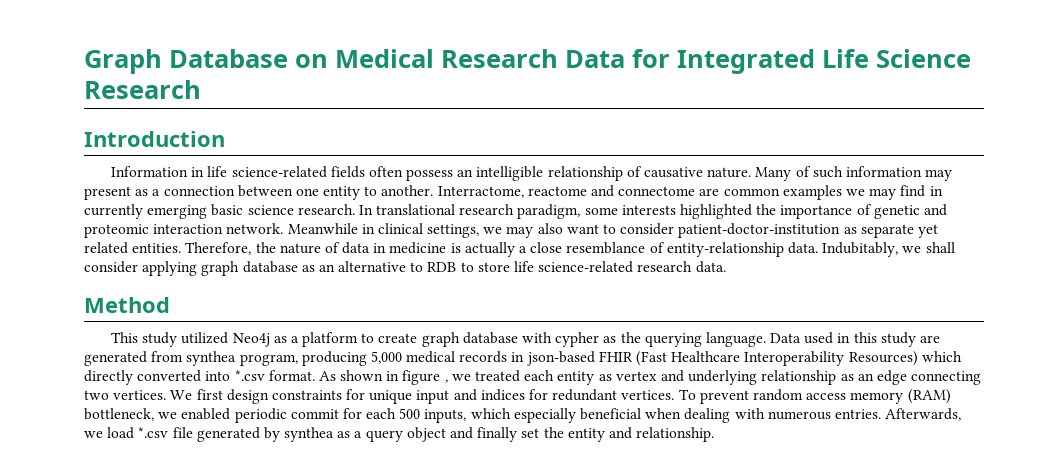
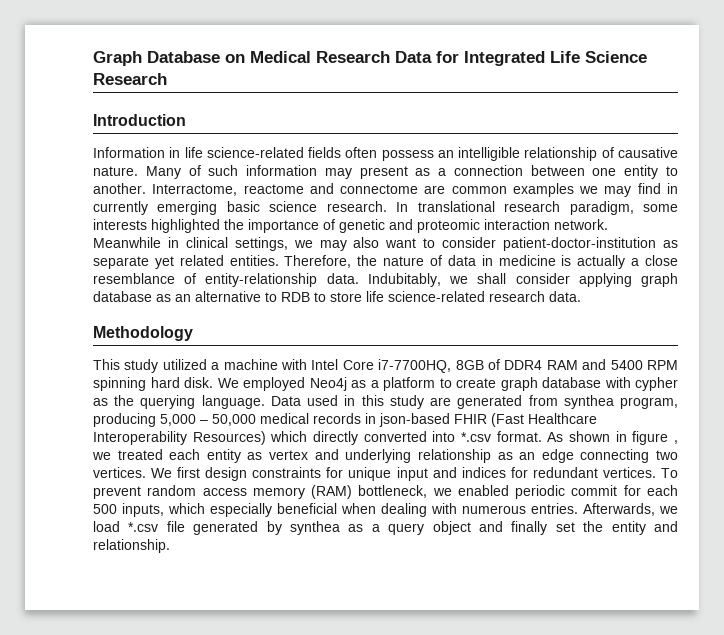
- Method
+ Methodology
- This study utilized Neo4j as a platform to create graph database with cypher as the querying language.
+ This study utilized a machine with Intel Core i7-7700HQ, 8GB of DDR4 RAM and 5400 RPM spinning hard disk. We employed Neo4j as a platform to create graph database with cypher as the querying language.
- Data used in this study are generated from synthea program, producing 5,000 medical records in json-based FHIR (Fast Healthcare Interoperability Resources) which directly converted into *.csv format.
+ Data used in this study are generated from synthea program, producing 5,000 – 50,000 medical records in json-based FHIR (Fast Healthcare Interoperability Resources) which directly converted into *.csv format.

